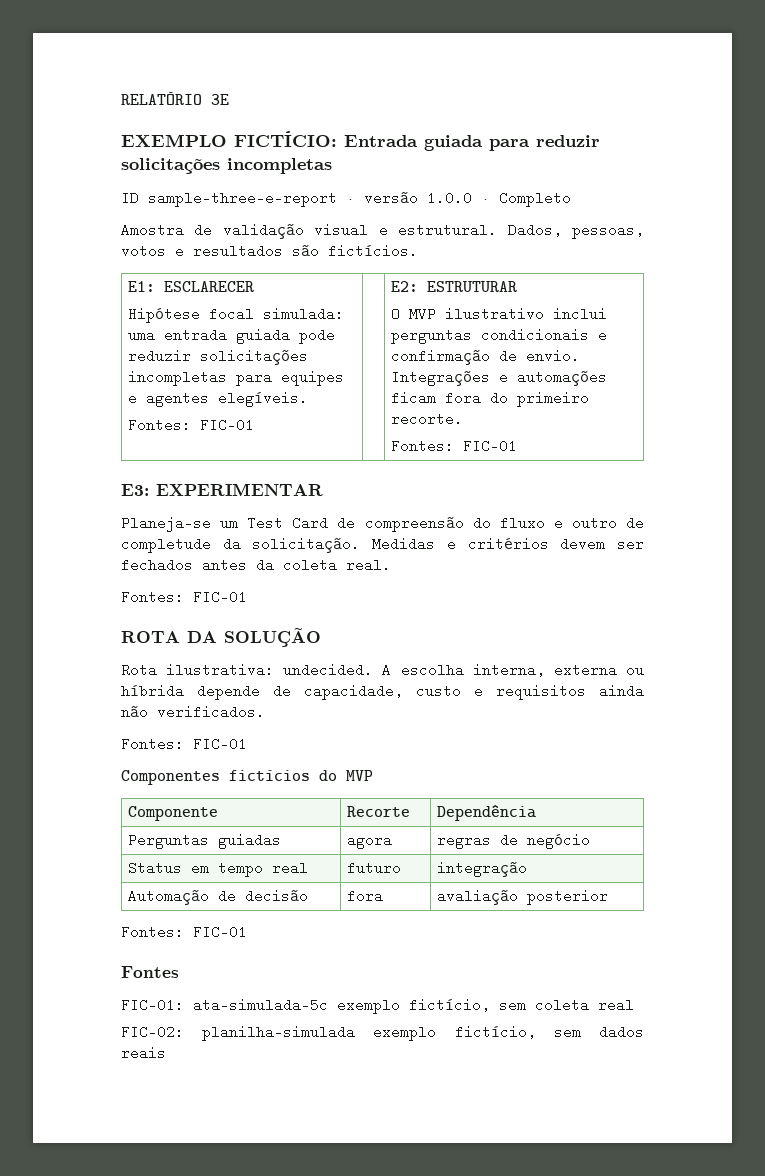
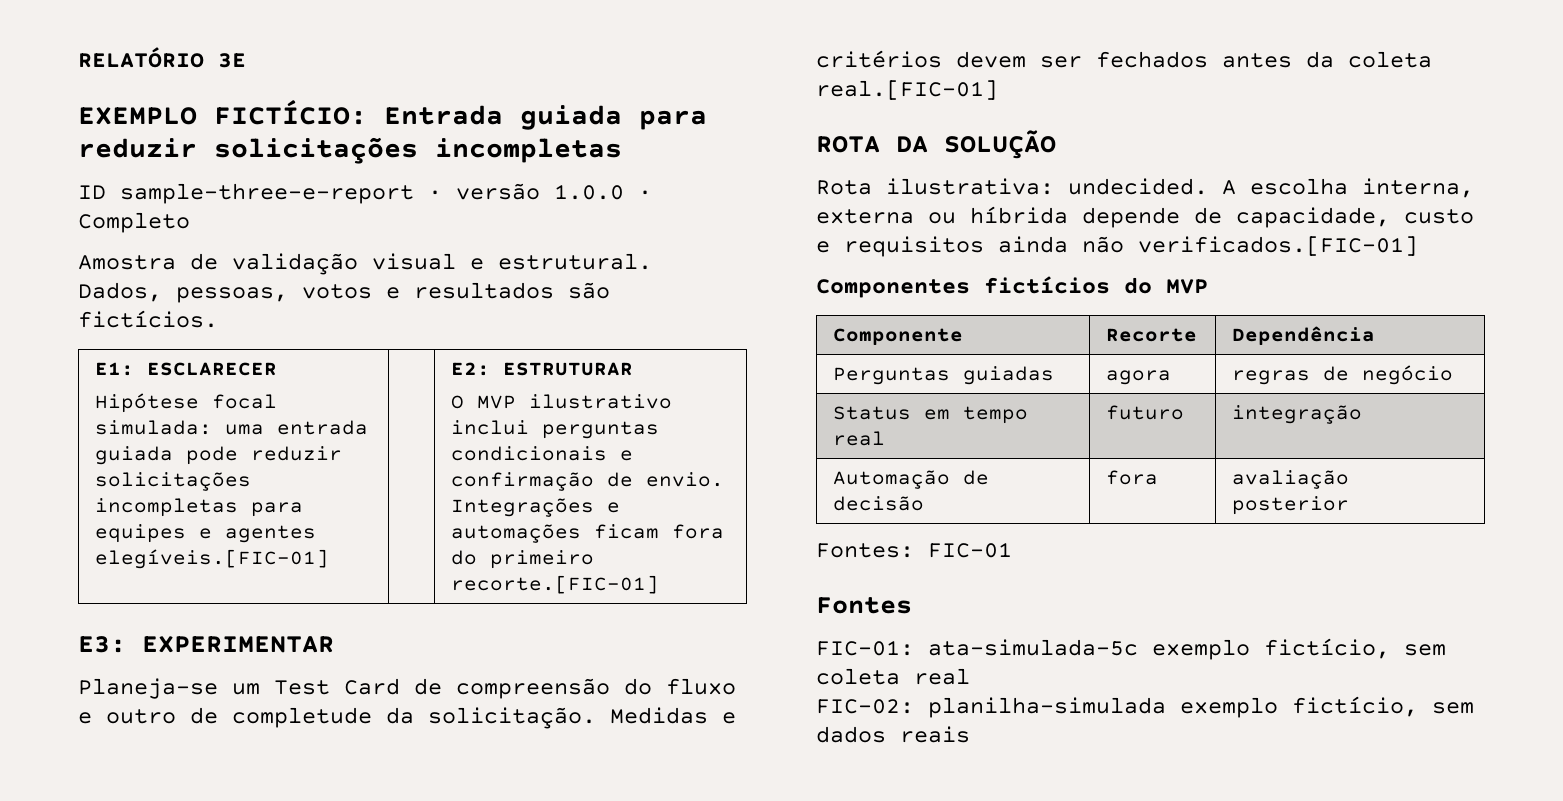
- Hipótese focal simulada: uma entrada guiada pode reduzir solicitações incompletas para equipes e agentes elegíveis.
- Fontes: FIC-01
+ Hipótese focal simulada: uma entrada guiada pode reduzir solicitações incompletas para equipes e agentes elegíveis.[FIC-01]
- Integrações e automações ficam fora do primeiro recorte.
- Fontes: FIC-01
+ Integrações e automações ficam fora do primeiro recorte.[FIC-01]
- Medidas e critérios devem ser fechados antes da coleta real.
- Fontes: FIC-01
+ Medidas e critérios devem ser fechados antes da coleta real.[FIC-01]
- A escolha interna, externa ou híbrida depende de capacidade, custo e requisitos ainda não verificados.
- Fontes: FIC-01
+ A escolha interna, externa ou híbrida depende de capacidade, custo e requisitos ainda não verificados.[FIC-01]

